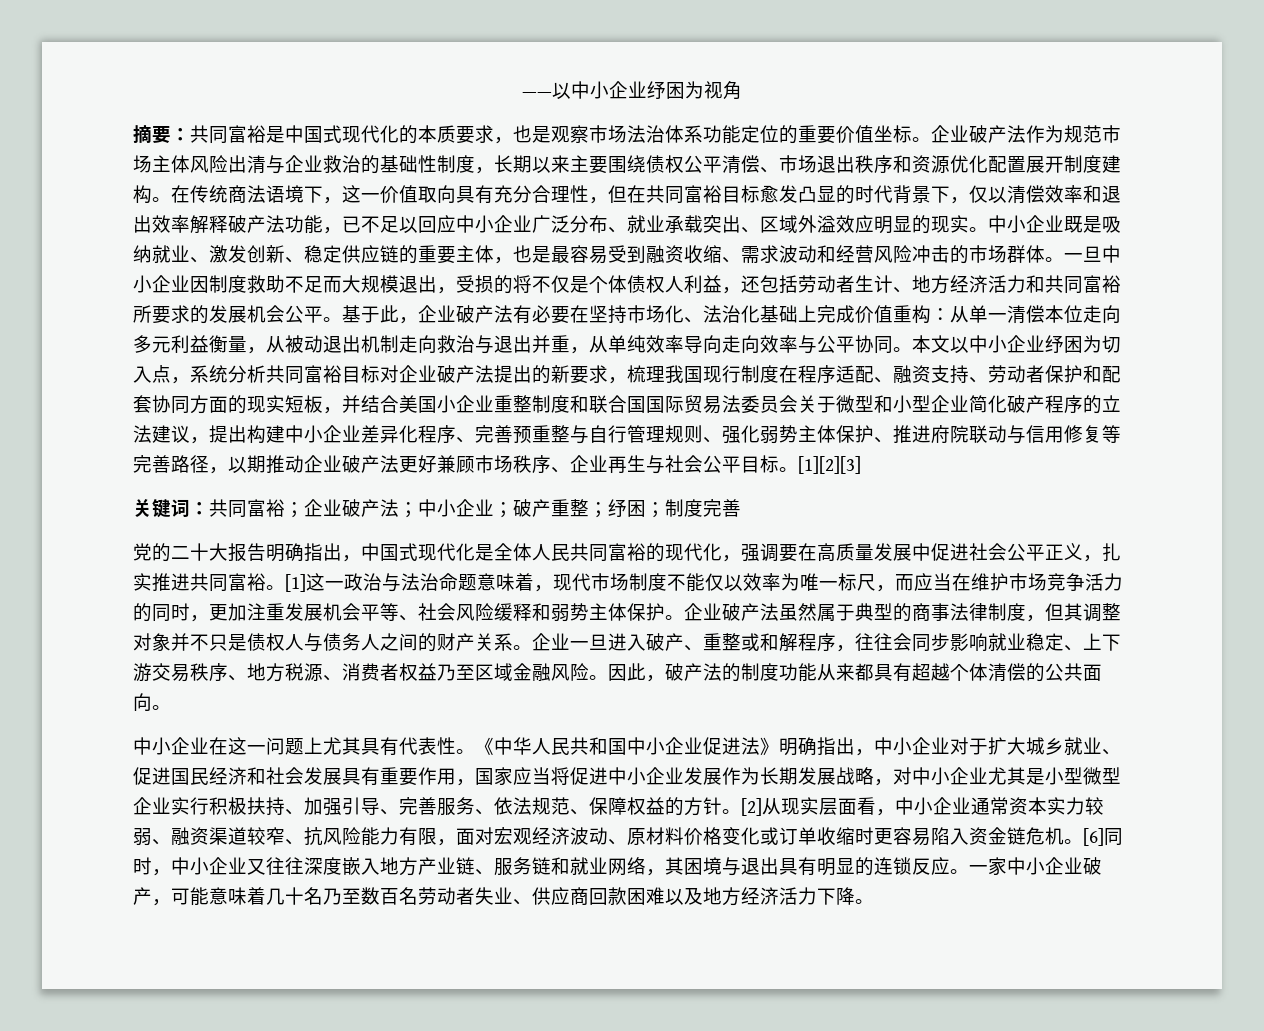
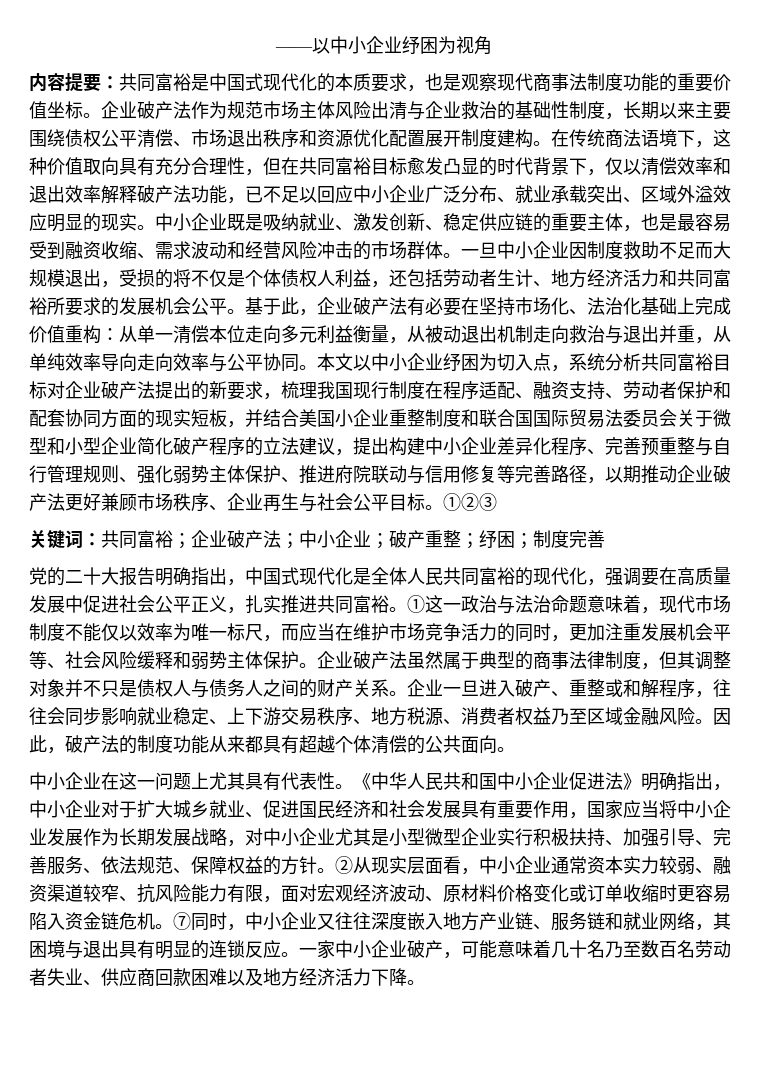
- 摘要：共同富裕是中国式现代化的本质要求，也是观察市场法治体系功能定位的重要价值坐标。
+ 内容提要：共同富裕是中国式现代化的本质要求，也是观察现代商事法制度功能的重要价值坐标。
- 在传统商法语境下，这一价值取向具有充分合理性，但在共同富裕目标愈发凸显的时代背景下，仅以清偿效率和退出效率解释破产法功能，已不足以回应中小企业广泛分布、就业承载突出、区域外溢效应明显的现实。
+ 在传统商法语境下，这种价值取向具有充分合理性，但在共同富裕目标愈发凸显的时代背景下，仅以清偿效率和退出效率解释破产法功能，已不足以回应中小企业广泛分布、就业承载突出、区域外溢效应明显的现实。
- [1][2][3]
+ ①②③
- [1]这一政治与法治命题意味着，现代市场制度不能仅以效率为唯一标尺，而应当在维护市场竞争活力的同时，更加注重发展机会平等、社会风险缓释和弱势主体保护。
+ ①这一政治与法治命题意味着，现代市场制度不能仅以效率为唯一标尺，而应当在维护市场竞争活力的同时，更加注重发展机会平等、社会风险缓释和弱势主体保护。
- 《中华人民共和国中小企业促进法》明确指出，中小企业对于扩大城乡就业、促进国民经济和社会发展具有重要作用，国家应当将促进中小企业发展作为长期发展战略，对中小企业尤其是小型微型企业实行积极扶持、加强引导、完善服务、依法规范、保障权益的方针。
+ 《中华人民共和国中小企业促进法》明确指出，中小企业对于扩大城乡就业、促进国民经济和社会发展具有重要作用，国家应当将中小企业发展作为长期发展战略，对中小企业尤其是小型微型企业实行积极扶持、加强引导、完善服务、依法规范、保障权益的方针。
- [2]从现实层面看，中小企业通常资本实力较弱、融资渠道较窄、抗风险能力有限，面对宏观经济波动、原材料价格变化或订单收缩时更容易陷入资金链危机。
+ ②从现实层面看，中小企业通常资本实力较弱、融资渠道较窄、抗风险能力有限，面对宏观经济波动、原材料价格变化或订单收缩时更容易陷入资金链危机。
- [6]同时，中小企业又往往深度嵌入地方产业链、服务链和就业网络，其困境与退出具有明显的连锁反应。
+ ⑦同时，中小企业又往往深度嵌入地方产业链、服务链和就业网络，其困境与退出具有明显的连锁反应。

